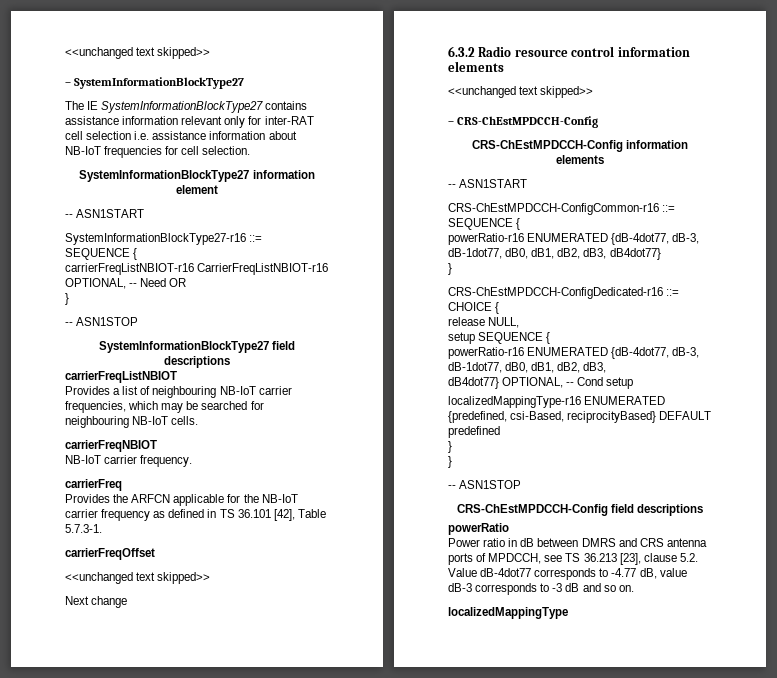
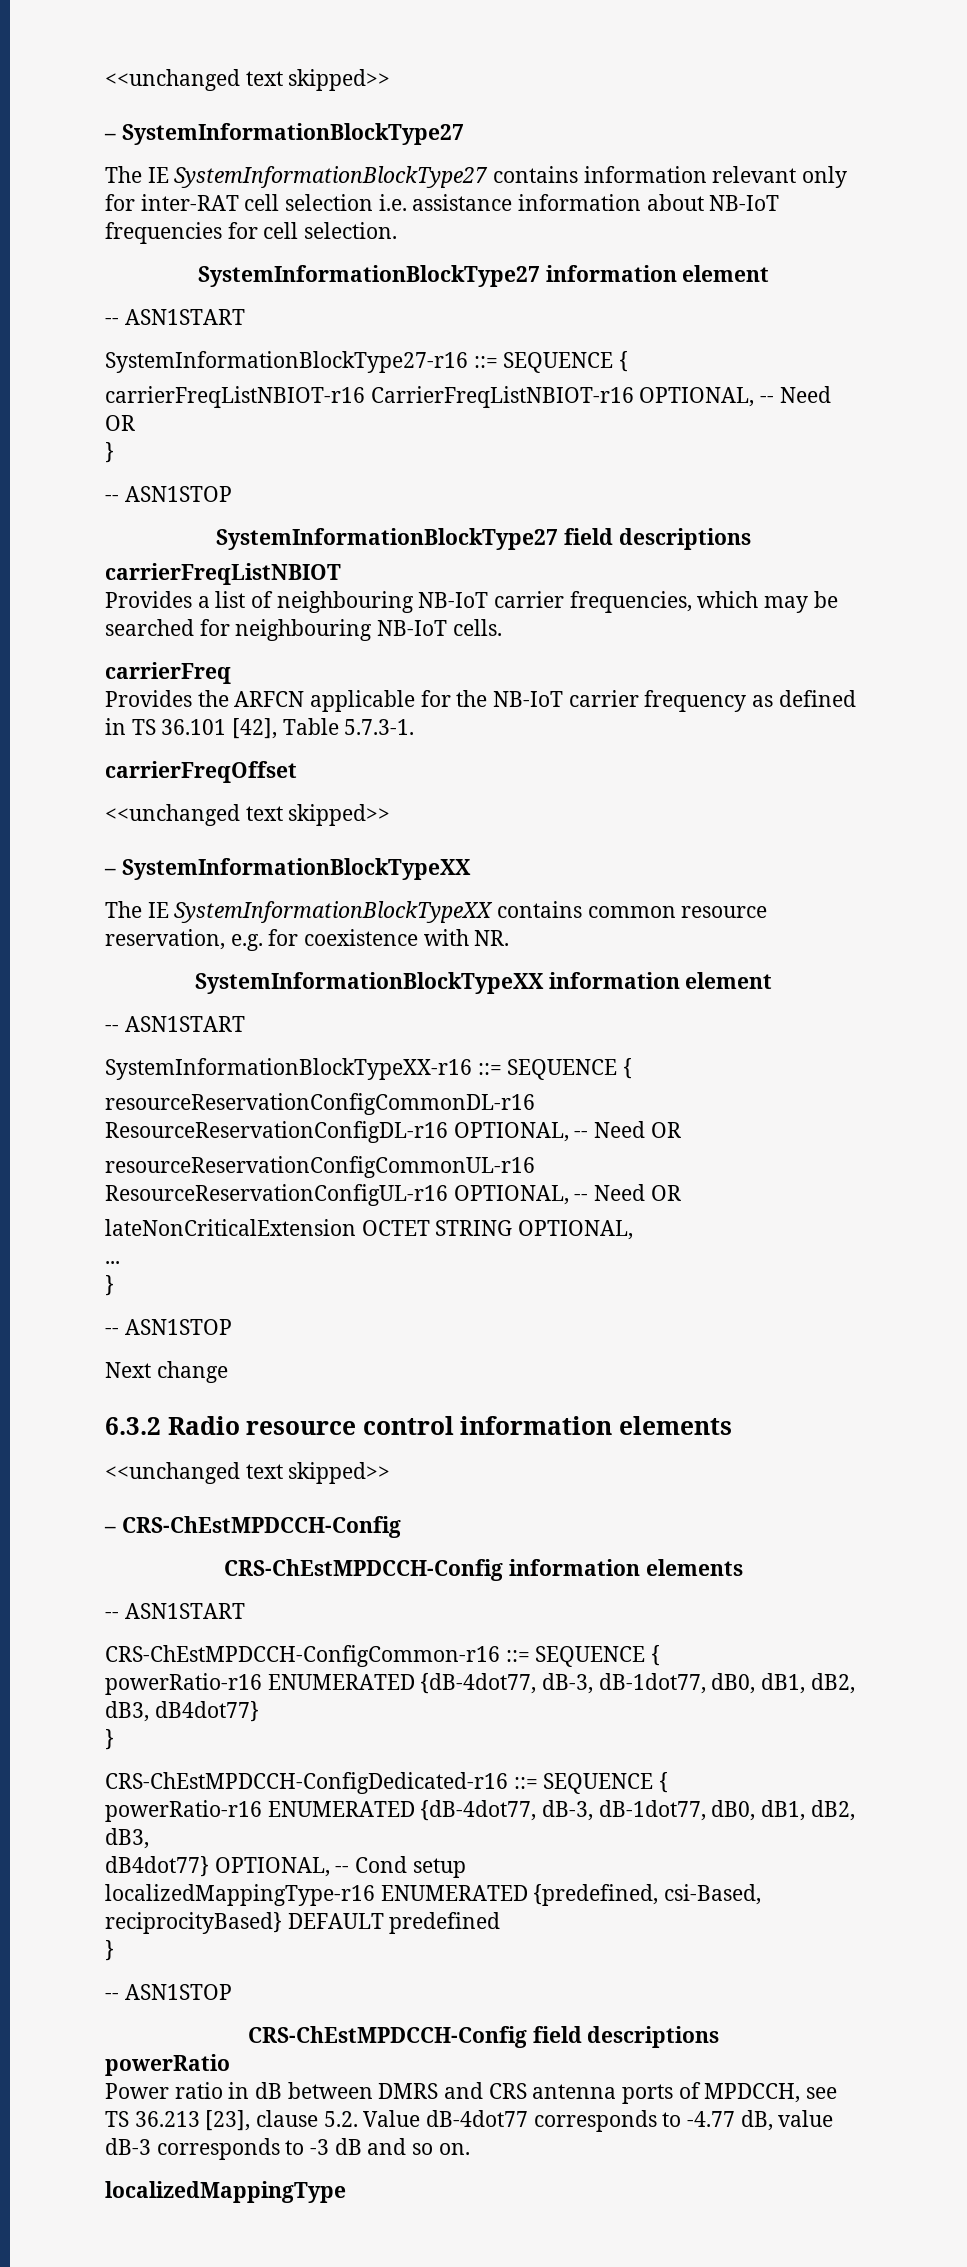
- The IE SystemInformationBlockType27 contains assistance information relevant only for inter-RAT cell selection i.e. assistance information about NB-IoT frequencies for cell selection.
+ The IE SystemInformationBlockType27 contains information relevant only for inter-RAT cell selection i.e. assistance information about NB-IoT frequencies for cell selection.
- carrierFreqNBIOT
- NB-IoT carrier frequency.
+ – SystemInformationBlockTypeXX
+ The IE SystemInformationBlockTypeXX contains common resource reservation, e.g. for coexistence with NR.
+ SystemInformationBlockTypeXX information element
+ -- ASN1START
+ SystemInformationBlockTypeXX-r16 ::= SEQUENCE {
+ resourceReservationConfigCommonDL-r16 ResourceReservationConfigDL-r16 OPTIONAL, -- Need OR
+ resourceReservationConfigCommonUL-r16 ResourceReservationConfigUL-r16 OPTIONAL, -- Need OR
+ lateNonCriticalExtension OCTET STRING OPTIONAL,
+ ...
+ }
+ -- ASN1STOP
- CRS-ChEstMPDCCH-ConfigDedicated-r16 ::= CHOICE {
- release NULL,
- setup SEQUENCE {
+ CRS-ChEstMPDCCH-ConfigDedicated-r16 ::= SEQUENCE {
  localizedMappingType-r16 ENUMERATED {predefined, csi-Based, reciprocityBased} DEFAULT predefined
- }

